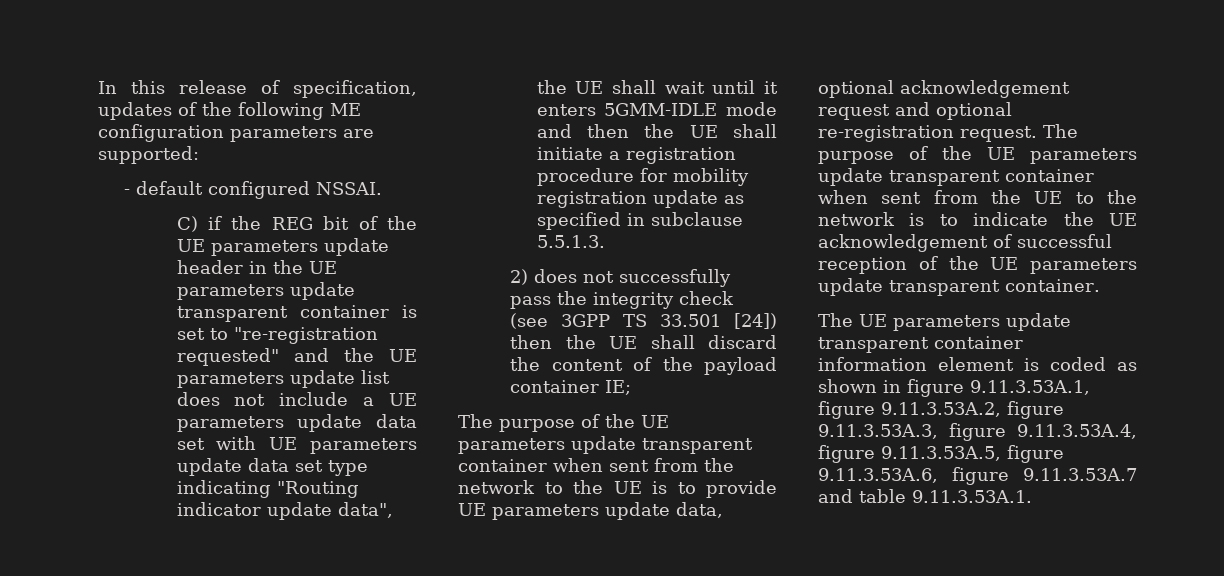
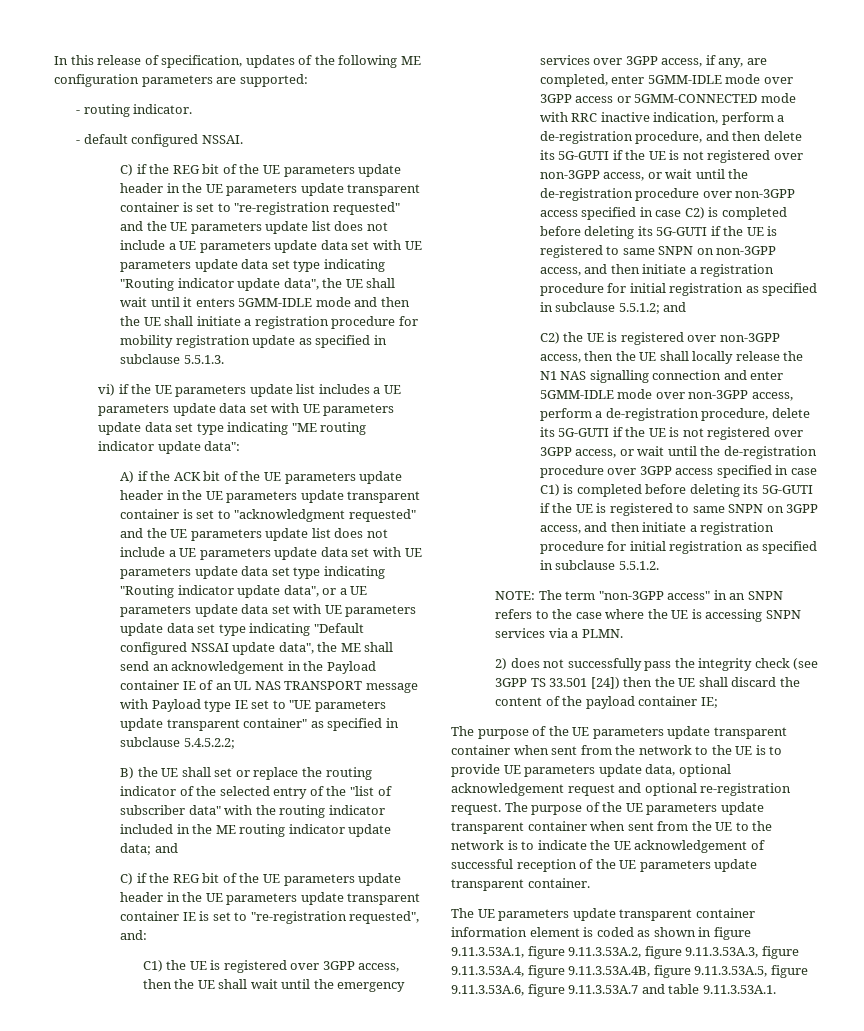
+ - routing indicator.
+ vi) if the UE parameters update list includes a UE parameters update data set with UE parameters update data set type indicating "ME routing indicator update data":
+ A) if the ACK bit of the UE parameters update header in the UE parameters update transparent container is set to "acknowledgment requested" and the UE parameters update list does not include a UE parameters update data set with UE parameters update data set type indicating "Routing indicator update data", or a UE parameters update data set with UE parameters update data set type indicating "Default configured NSSAI update data", the ME shall send an acknowledgement in the Payload container IE of an UL NAS TRANSPORT message with Payload type IE set to "UE parameters update transparent container" as specified in subclause 5.4.5.2.2;
+ B) the UE shall set or replace the routing indicator of the selected entry of the "list of subscriber data" with the routing indicator included in the ME routing indicator update data; and
+ C) if the REG bit of the UE parameters update header in the UE parameters update transparent container IE is set to "re-registration requested", and:
+ C1) the UE is registered over 3GPP access, then the UE shall wait until the emergency services over 3GPP access, if any, are completed, enter 5GMM-IDLE mode over 3GPP access or 5GMM-CONNECTED mode with RRC inactive indication, perform a de-registration procedure, and then delete its 5G-GUTI if the UE is not registered over non-3GPP access, or wait until the de-registration procedure over non-3GPP access specified in case C2) is completed before deleting its 5G-GUTI if the UE is registered to same SNPN on non-3GPP access, and then initiate a registration procedure for initial registration as specified in subclause 5.5.1.2; and
+ C2) the UE is registered over non-3GPP access, then the UE shall locally release the N1 NAS signalling connection and enter 5GMM-IDLE mode over non-3GPP access, perform a de-registration procedure, delete its 5G-GUTI if the UE is not registered over 3GPP access, or wait until the de-registration procedure over 3GPP access specified in case C1) is completed before deleting its 5G-GUTI if the UE is registered to same SNPN on 3GPP access, and then initiate a registration procedure for initial registration as specified in subclause 5.5.1.2.
+ NOTE: The term "non-3GPP access" in an SNPN refers to the case where the UE is accessing SNPN services via a PLMN.
- The UE parameters update transparent container information element is coded as shown in figure 9.11.3.53A.1, figure 9.11.3.53A.2, figure 9.11.3.53A.3, figure 9.11.3.53A.4, figure 9.11.3.53A.5, figure 9.11.3.53A.6, figure 9.11.3.53A.7 and table 9.11.3.53A.1.
+ The UE parameters update transparent container information element is coded as shown in figure 9.11.3.53A.1, figure 9.11.3.53A.2, figure 9.11.3.53A.3, figure 9.11.3.53A.4, figure 9.11.3.53A.4B, figure 9.11.3.53A.5, figure 9.11.3.53A.6, figure 9.11.3.53A.7 and table 9.11.3.53A.1.

